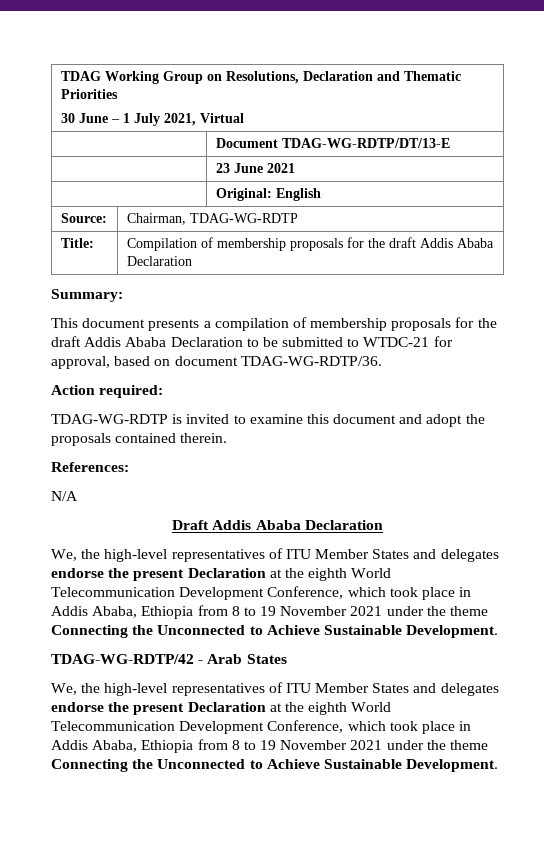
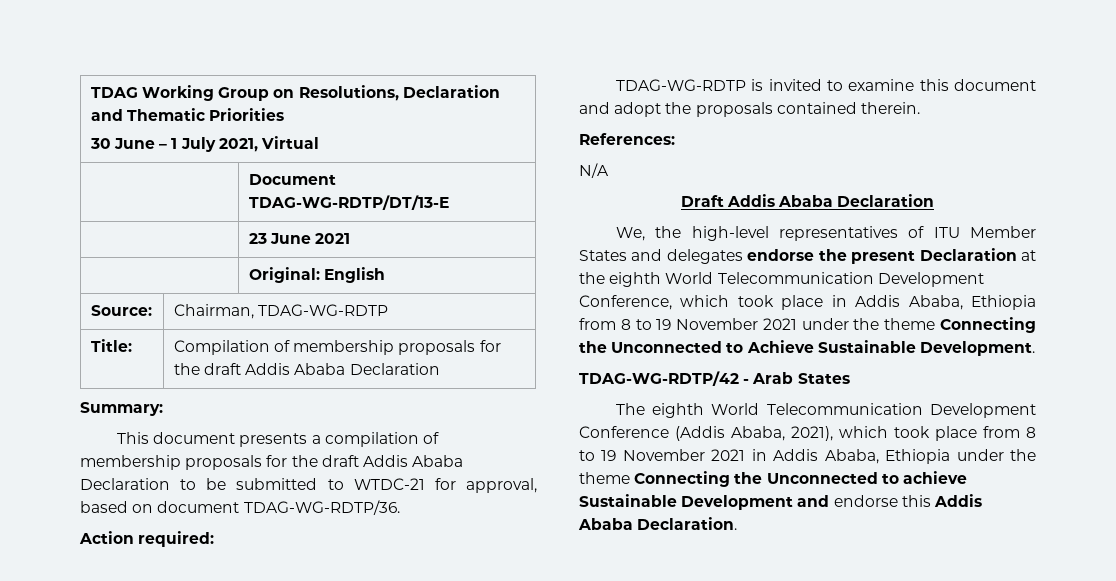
  TDAG-WG-RDTP/42 - Arab States
- We, the high-level representatives of ITU Member States and delegates endorse the present Declaration at the eighth World Telecommunication Development Conference, which took place in Addis Ababa, Ethiopia from 8 to 19 November 2021 under the theme Connecting the Unconnected to Achieve Sustainable Development.
+ The eighth World Telecommunication Development Conference (Addis Ababa, 2021), which took place from 8 to 19 November 2021 in Addis Ababa, Ethiopia under the theme Connecting the Unconnected to achieve Sustainable Development and endorse this Addis Ababa Declaration.

